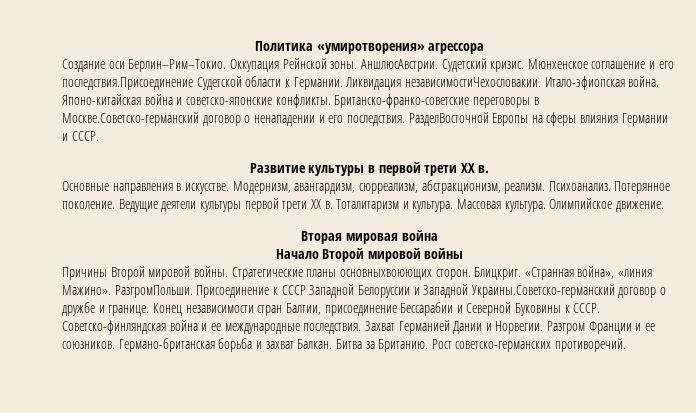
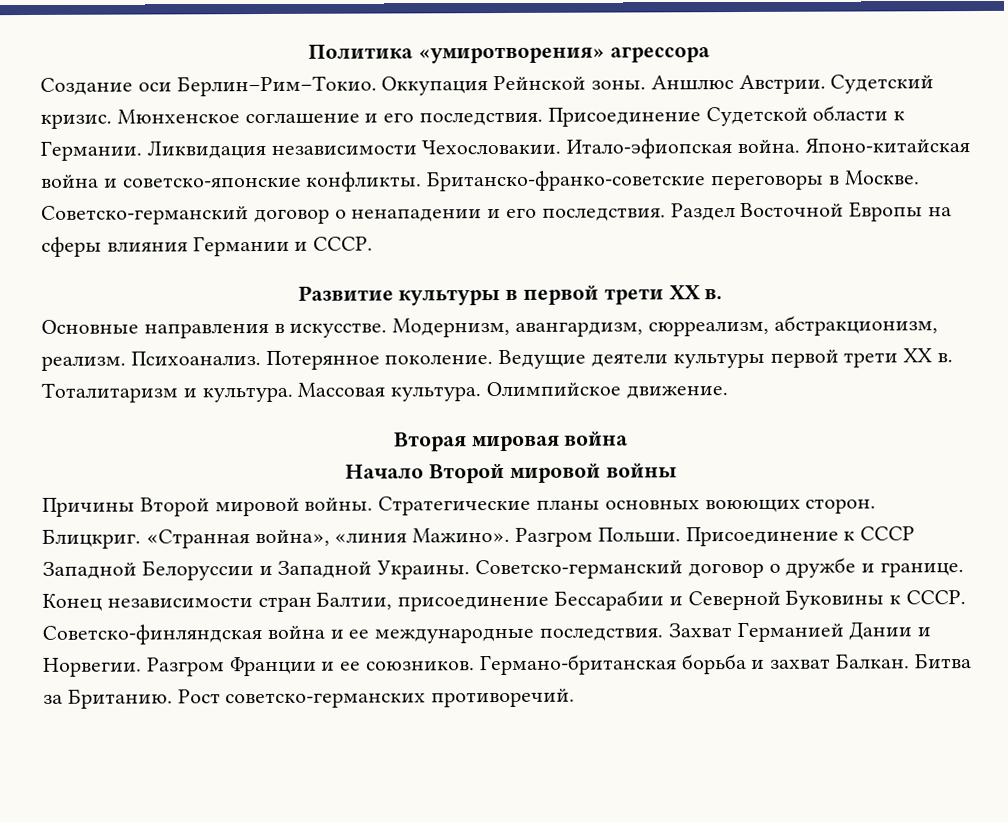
- АншлюсАвстрии.
+ Аншлюс Австрии.
- Мюнхенское соглашение и его последствия.Присоединение Судетской области к Германии.
+ Мюнхенское соглашение и его последствия. Присоединение Судетской области к Германии.
- Ликвидация независимостиЧехословакии.
+ Ликвидация независимости Чехословакии.
- Британско-франко-советские переговоры в Москве.Советско-германский договор о ненападении и его последствия.
+ Британско-франко-советские переговоры в Москве. Советско-германский договор о ненападении и его последствия.
- РазделВосточной Европы на сферы влияния Германии и СССР.
+ Раздел Восточной Европы на сферы влияния Германии и СССР.
- Стратегические планы основныхвоюющих сторон.
+ Стратегические планы основных воюющих сторон.
- РазгромПольши.
+ Разгром Польши.
- Присоединение к СССР Западной Белоруссии и Западной Украины.Советско-германский договор о дружбе и границе.
+ Присоединение к СССР Западной Белоруссии и Западной Украины. Советско-германский договор о дружбе и границе.

